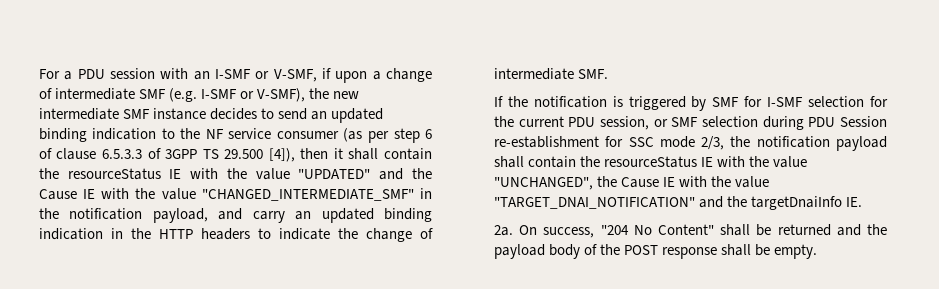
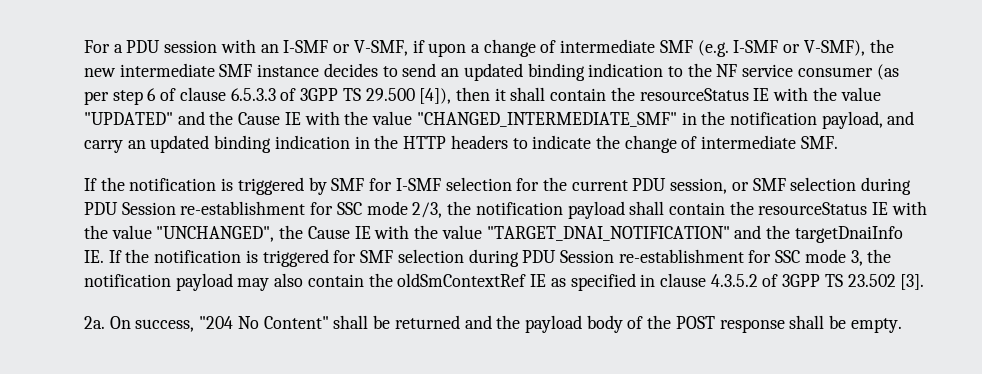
- If the notification is triggered by SMF for I-SMF selection for the current PDU session, or SMF selection during PDU Session re-establishment for SSC mode 2/3, the notification payload shall contain the resourceStatus IE with the value "UNCHANGED", the Cause IE with the value "TARGET_DNAI_NOTIFICATION" and the targetDnaiInfo IE.
+ If the notification is triggered by SMF for I-SMF selection for the current PDU session, or SMF selection during PDU Session re-establishment for SSC mode 2/3, the notification payload shall contain the resourceStatus IE with the value "UNCHANGED", the Cause IE with the value "TARGET_DNAI_NOTIFICATION" and the targetDnaiInfo IE. If the notification is triggered for SMF selection during PDU Session re-establishment for SSC mode 3, the notification payload may also contain the oldSmContextRef IE as specified in clause 4.3.5.2 of 3GPP TS 23.502 [3].

